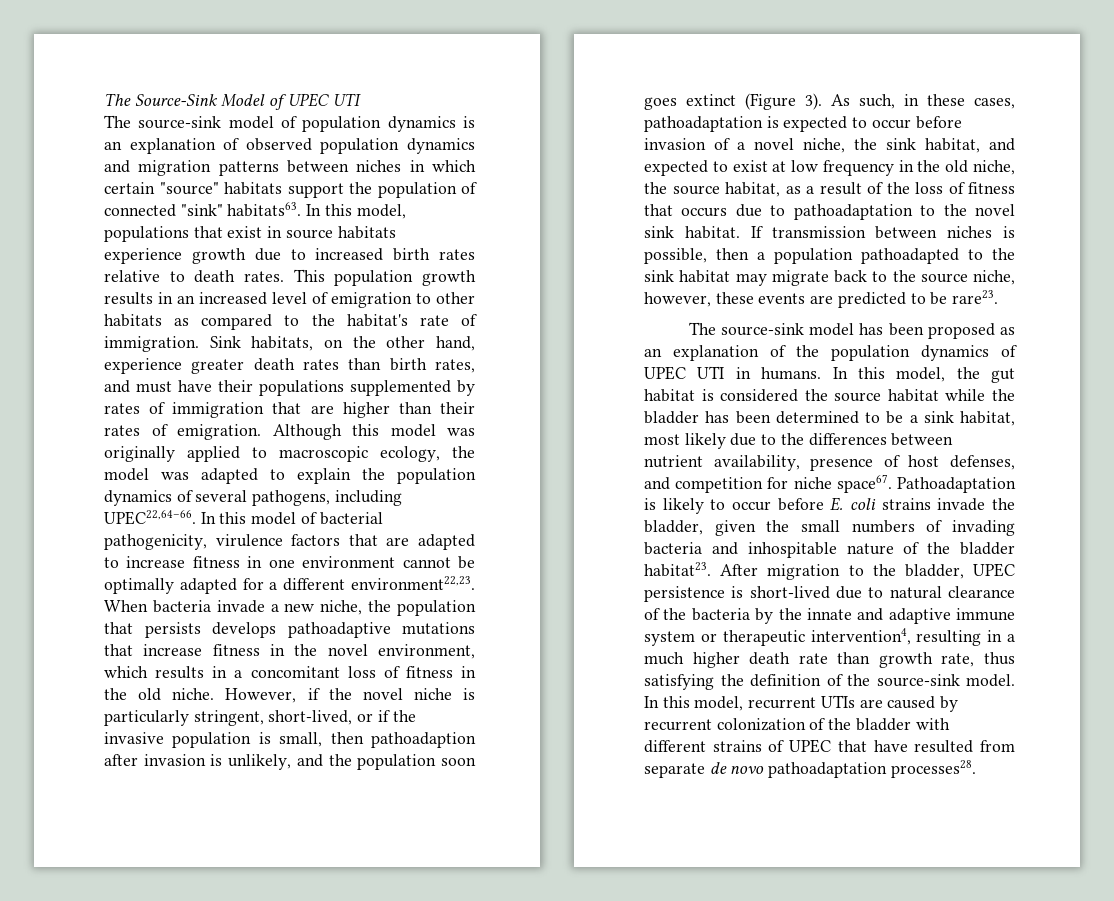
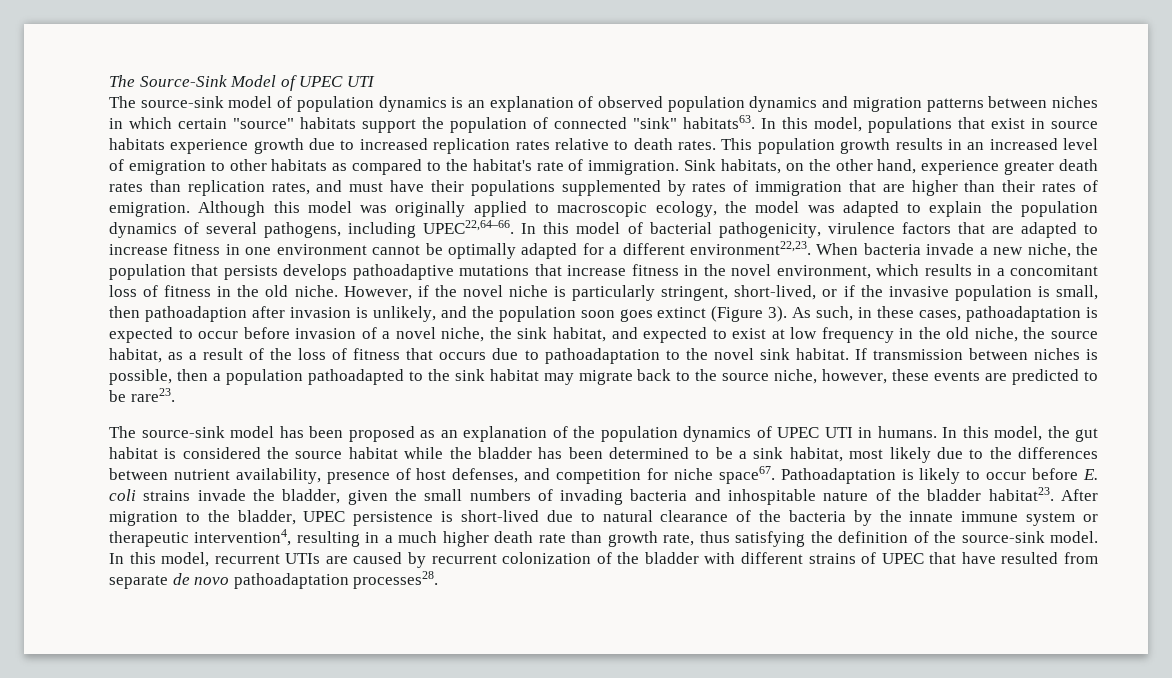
- In this model, populations that exist in source habitats experience growth due to increased birth rates relative to death rates.
+ In this model, populations that exist in source habitats experience growth due to increased replication rates relative to death rates.
- Sink habitats, on the other hand, experience greater death rates than birth rates, and must have their populations supplemented by rates of immigration that are higher than their rates of emigration.
+ Sink habitats, on the other hand, experience greater death rates than replication rates, and must have their populations supplemented by rates of immigration that are higher than their rates of emigration.
- After migration to the bladder, UPEC persistence is short-lived due to natural clearance of the bacteria by the innate and adaptive immune system or therapeutic intervention4, resulting in a much higher death rate than growth rate, thus satisfying the definition of the source-sink model.
+ After migration to the bladder, UPEC persistence is short-lived due to natural clearance of the bacteria by the innate immune system or therapeutic intervention4, resulting in a much higher death rate than growth rate, thus satisfying the definition of the source-sink model.

